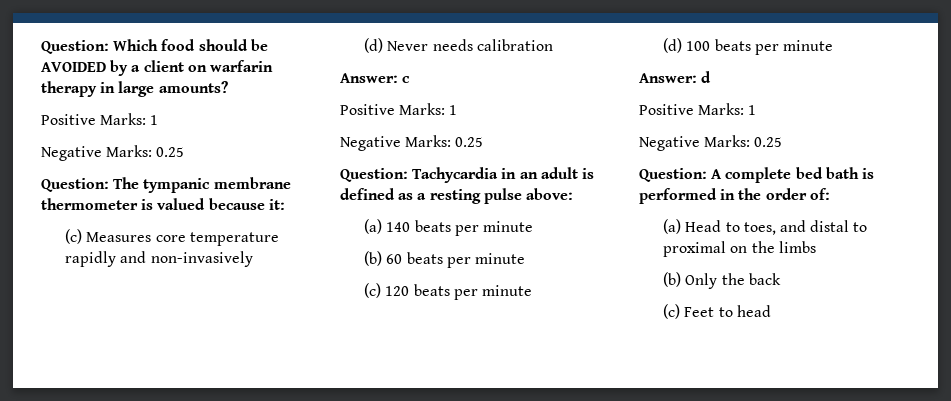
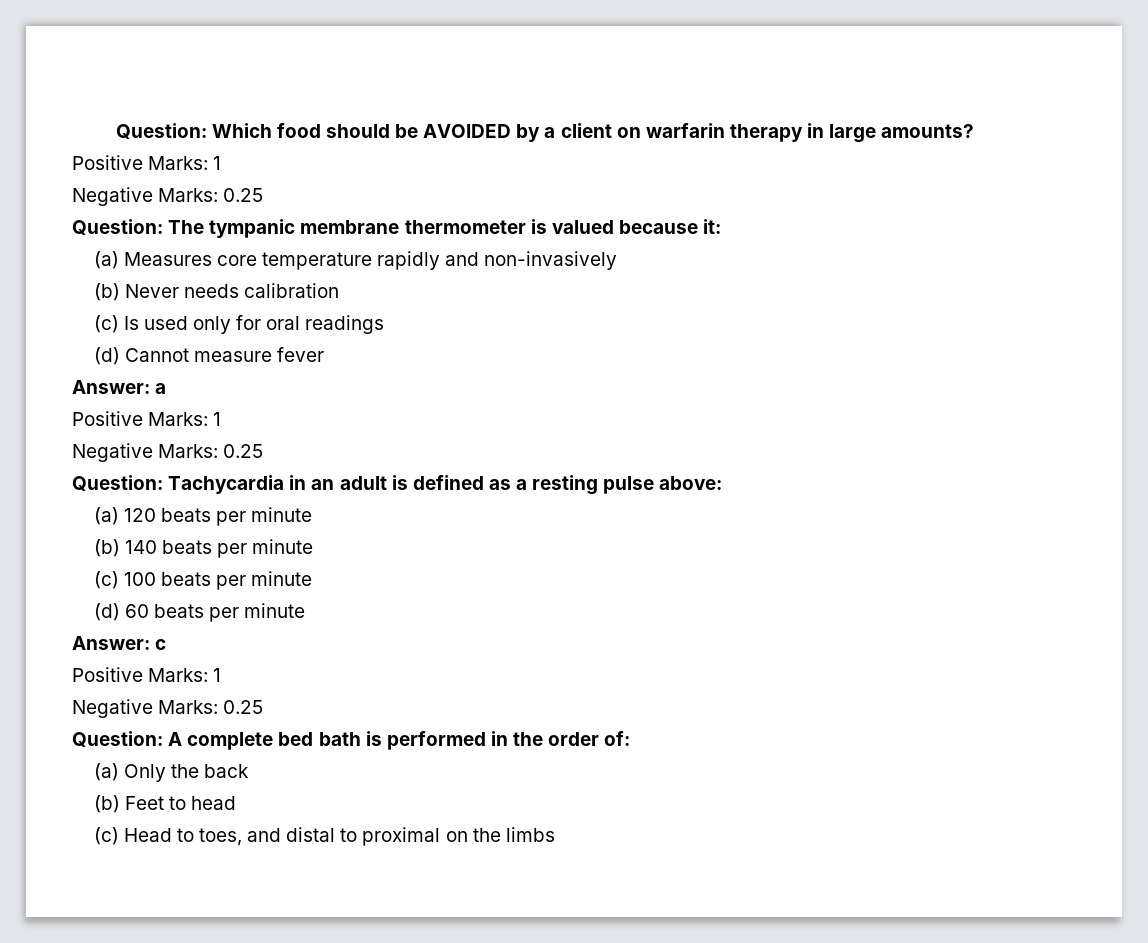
- (c) Measures core temperature rapidly and non-invasively
+ (a) Measures core temperature rapidly and non-invasively
- (d) Never needs calibration
+ (b) Never needs calibration
- Answer: c
+ (c) Is used only for oral readings
+ (d) Cannot measure fever
+ Answer: a
- (a) 140 beats per minute
+ (a) 120 beats per minute
+ (b) 140 beats per minute
- (b) 60 beats per minute
- (c) 120 beats per minute
- (d) 100 beats per minute
+ (c) 100 beats per minute
+ (d) 60 beats per minute
- Answer: d
+ Answer: c
- (a) Head to toes, and distal to proximal on the limbs
+ (a) Only the back
+ (b) Feet to head
+ (c) Head to toes, and distal to proximal on the limbs
- (b) Only the back
- (c) Feet to head

